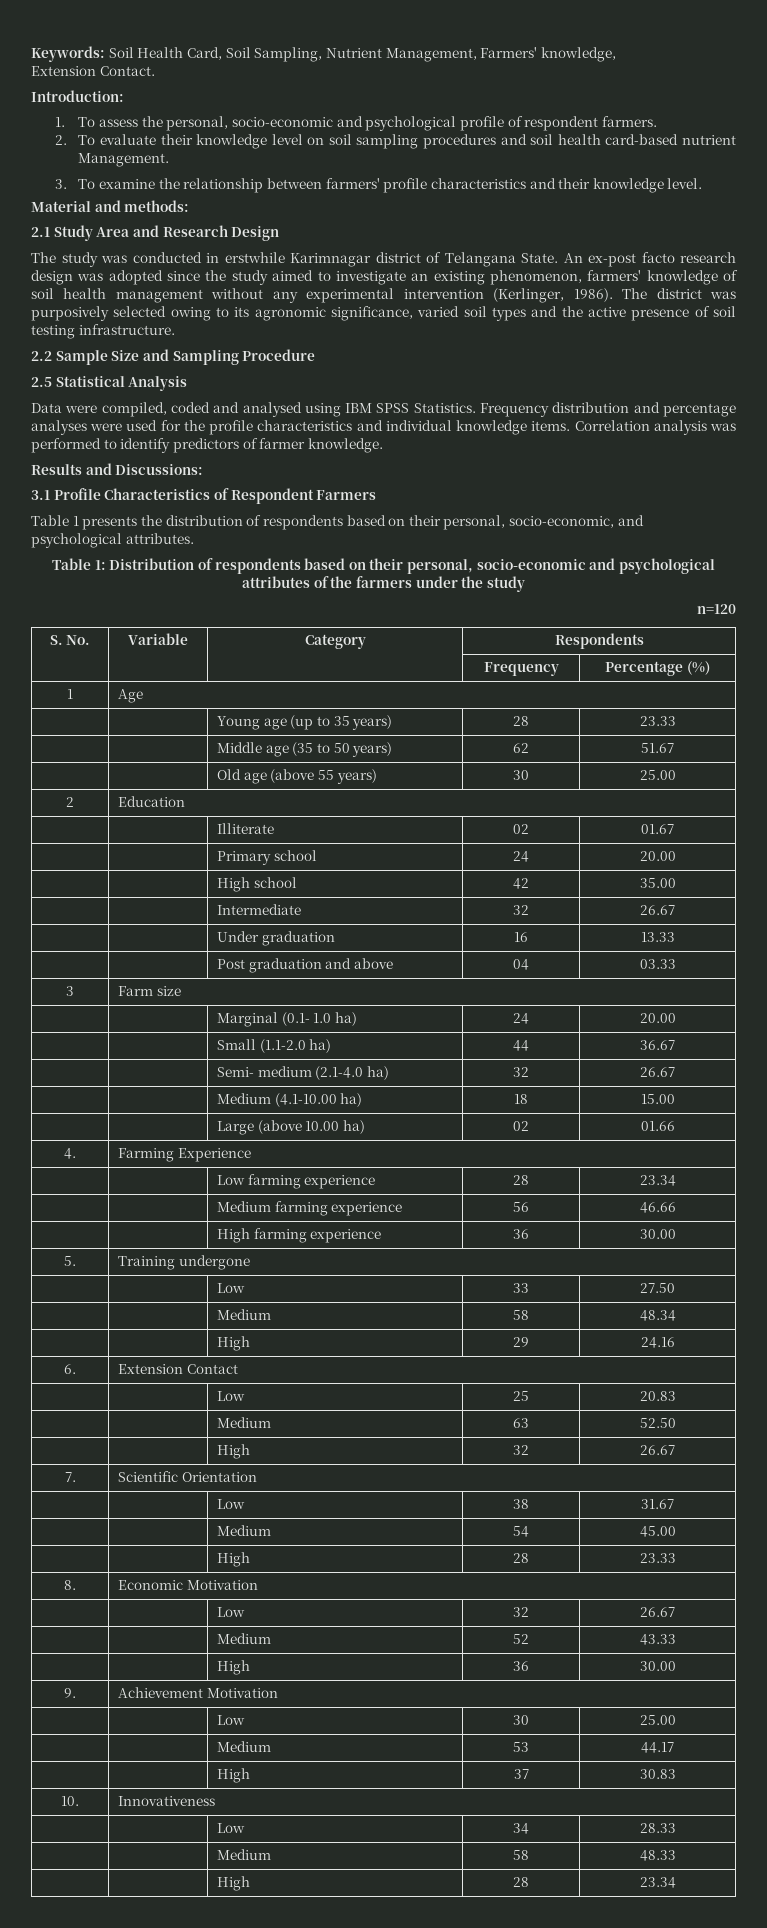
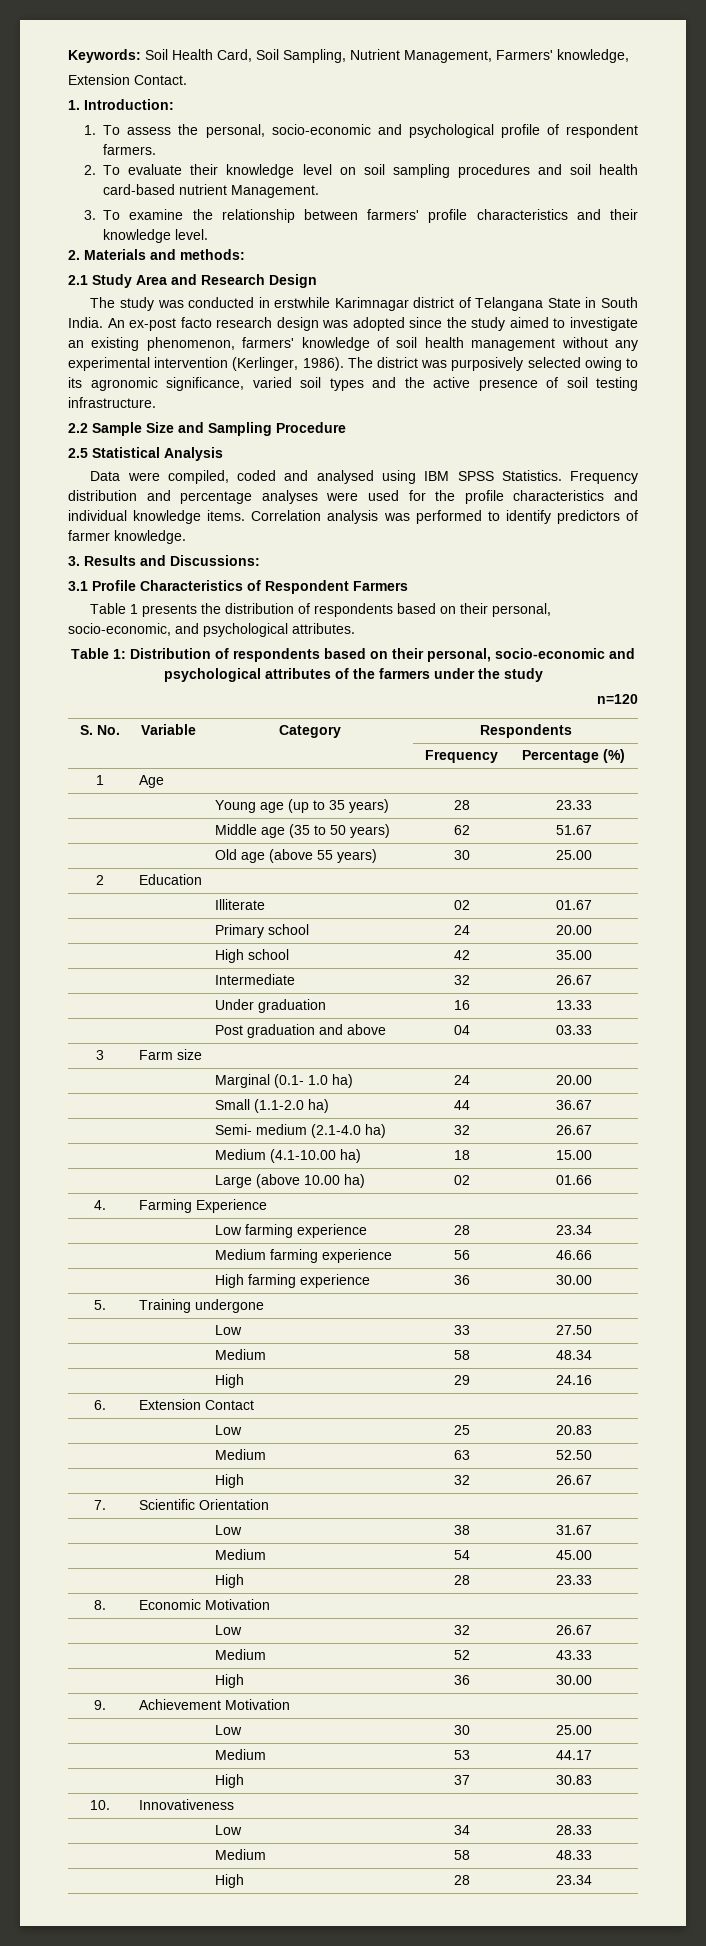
- Introduction:
+ 1. Introduction:
- Material and methods:
+ 2. Materials and methods:
- The study was conducted in erstwhile Karimnagar district of Telangana State.
+ The study was conducted in erstwhile Karimnagar district of Telangana State in South India.
- Results and Discussions:
+ 3. Results and Discussions:

